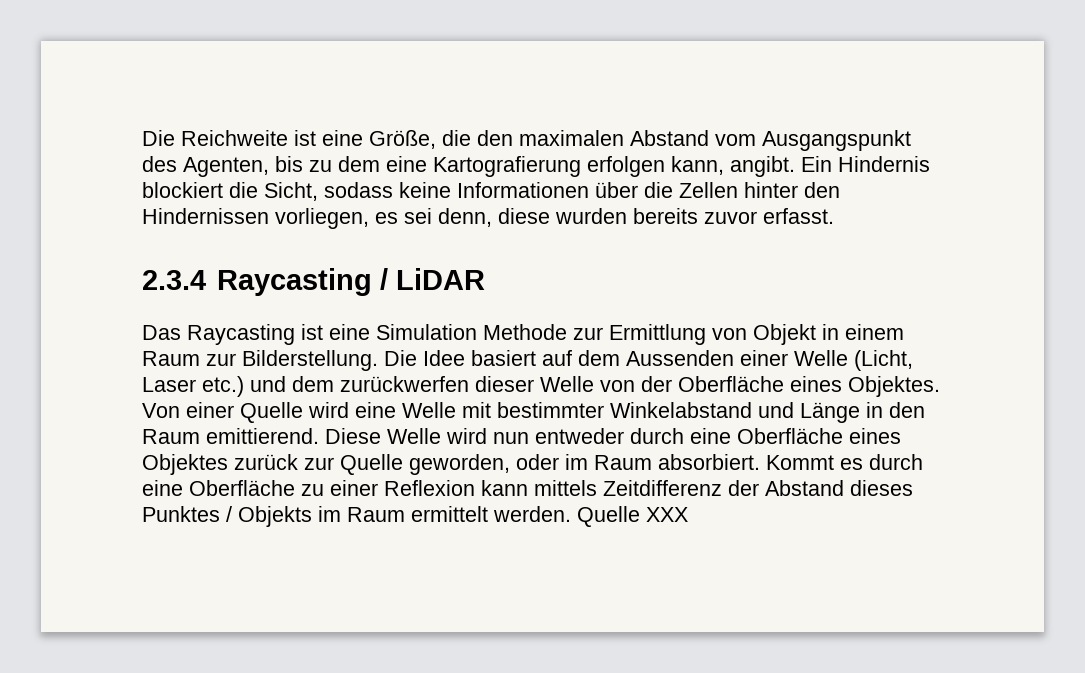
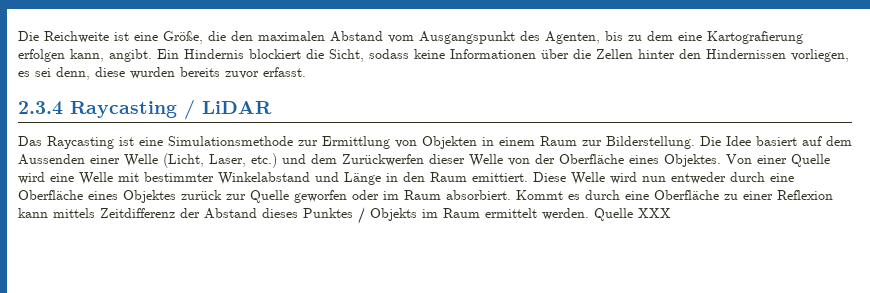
- Das Raycasting ist eine Simulation Methode zur Ermittlung von Objekt in einem Raum zur Bilderstellung.
+ Das Raycasting ist eine Simulationsmethode zur Ermittlung von Objekten in einem Raum zur Bilderstellung.
- Die Idee basiert auf dem Aussenden einer Welle (Licht, Laser etc.) und dem zurückwerfen dieser Welle von der Oberfläche eines Objektes.
+ Die Idee basiert auf dem Aussenden einer Welle (Licht, Laser, etc.) und dem Zurückwerfen dieser Welle von der Oberfläche eines Objektes.
- Von einer Quelle wird eine Welle mit bestimmter Winkelabstand und Länge in den Raum emittierend.
+ Von einer Quelle wird eine Welle mit bestimmter Winkelabstand und Länge in den Raum emittiert.
- Diese Welle wird nun entweder durch eine Oberfläche eines Objektes zurück zur Quelle geworden, oder im Raum absorbiert.
+ Diese Welle wird nun entweder durch eine Oberfläche eines Objektes zurück zur Quelle geworfen oder im Raum absorbiert.

